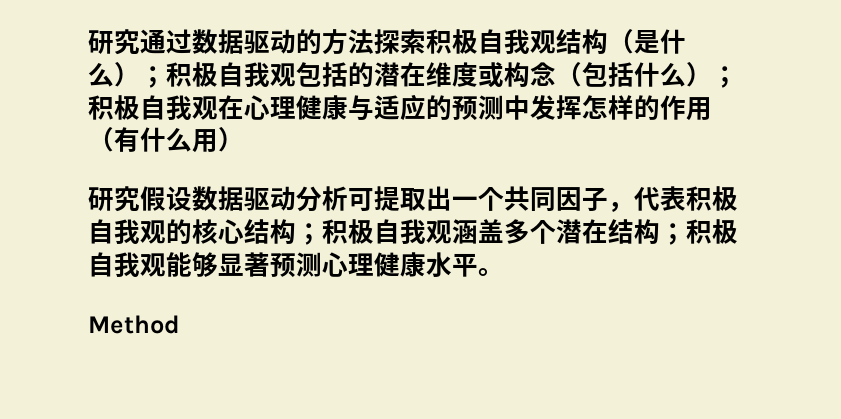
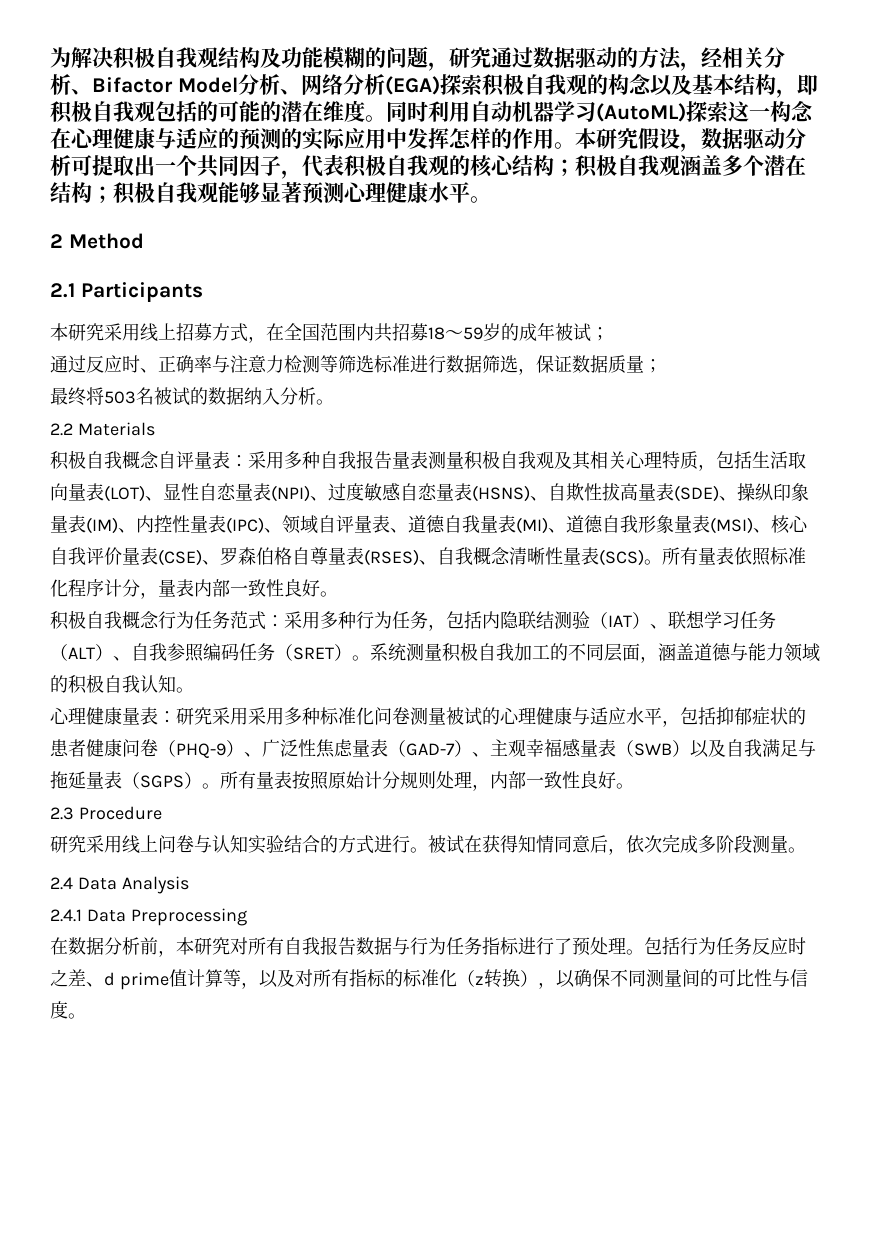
- 研究通过数据驱动的方法探索积极自我观结构（是什么）；积极自我观包括的潜在维度或构念（包括什么）；积极自我观在心理健康与适应的预测中发挥怎样的作用（有什么用）
- 研究假设数据驱动分析可提取出一个共同因子，代表积极自我观的核心结构；积极自我观涵盖多个潜在结构；积极自我观能够显著预测心理健康水平。
+ 为解决积极自我观结构及功能模糊的问题，研究通过数据驱动的方法，经相关分析、Bifactor Model分析、网络分析(EGA)探索积极自我观的构念以及基本结构，即积极自我观包括的可能的潜在维度。同时利用自动机器学习(AutoML)探索这一构念在心理健康与适应的预测的实际应用中发挥怎样的作用。本研究假设，数据驱动分析可提取出一个共同因子，代表积极自我观的核心结构；积极自我观涵盖多个潜在结构；积极自我观能够显著预测心理健康水平。
- Method
+ 2 Method
+ 2.1 Participants
+ 本研究采用线上招募方式，在全国范围内共招募18～59岁的成年被试；
+ 通过反应时、正确率与注意力检测等筛选标准进行数据筛选，保证数据质量；
+ 最终将503名被试的数据纳入分析。
+ 2.2 Materials
+ 积极自我概念自评量表：采用多种自我报告量表测量积极自我观及其相关心理特质，包括生活取向量表(LOT)、显性自恋量表(NPI)、过度敏感自恋量表(HSNS)、自欺性拔高量表(SDE)、操纵印象量表(IM)、内控性量表(IPC)、领域自评量表、道德自我量表(MI)、道德自我形象量表(MSI)、核心自我评价量表(CSE)、罗森伯格自尊量表(RSES)、自我概念清晰性量表(SCS)。所有量表依照标准化程序计分，量表内部一致性良好。
+ 积极自我概念行为任务范式：采用多种行为任务，包括内隐联结测验（IAT）、联想学习任务（ALT）、自我参照编码任务（SRET）。系统测量积极自我加工的不同层面，涵盖道德与能力领域的积极自我认知。
+ 心理健康量表：研究采用采用多种标准化问卷测量被试的心理健康与适应水平，包括抑郁症状的患者健康问卷（PHQ-9）、广泛性焦虑量表（GAD-7）、主观幸福感量表（SWB）以及自我满足与拖延量表（SGPS）。所有量表按照原始计分规则处理，内部一致性良好。
+ 2.3 Procedure
+ 研究采用线上问卷与认知实验结合的方式进行。被试在获得知情同意后，依次完成多阶段测量。
+ 2.4 Data Analysis
+ 2.4.1 Data Preprocessing
+ 在数据分析前，本研究对所有自我报告数据与行为任务指标进行了预处理。包括行为任务反应时之差、d prime值计算等，以及对所有指标的标准化（z转换），以确保不同测量间的可比性与信度。

